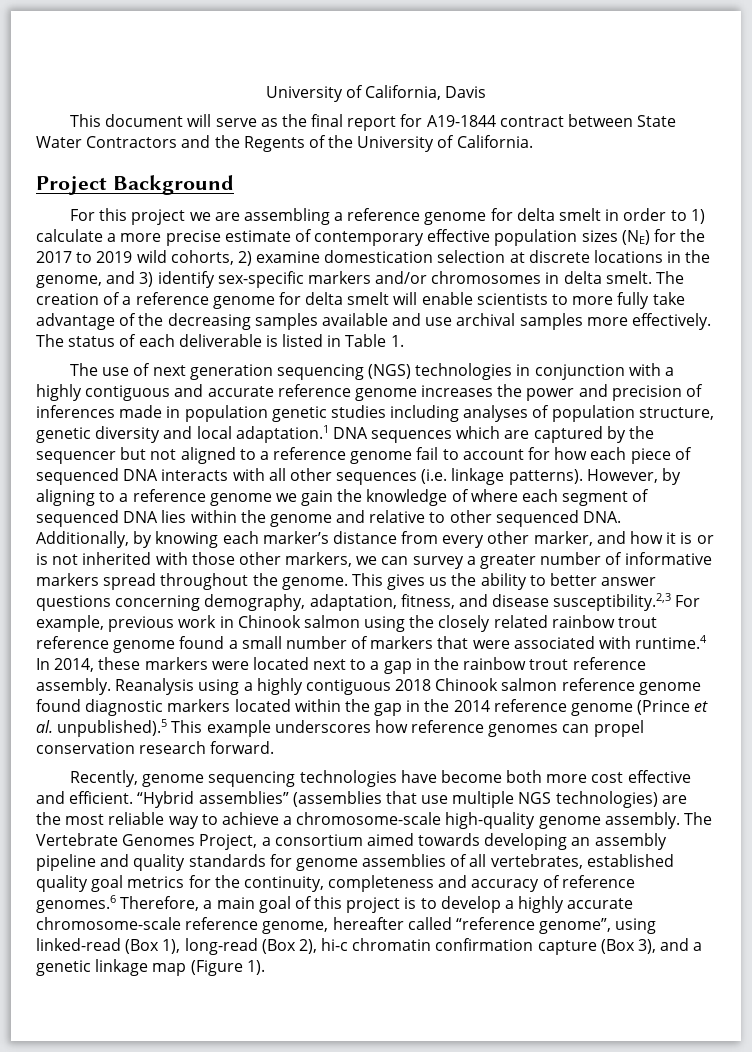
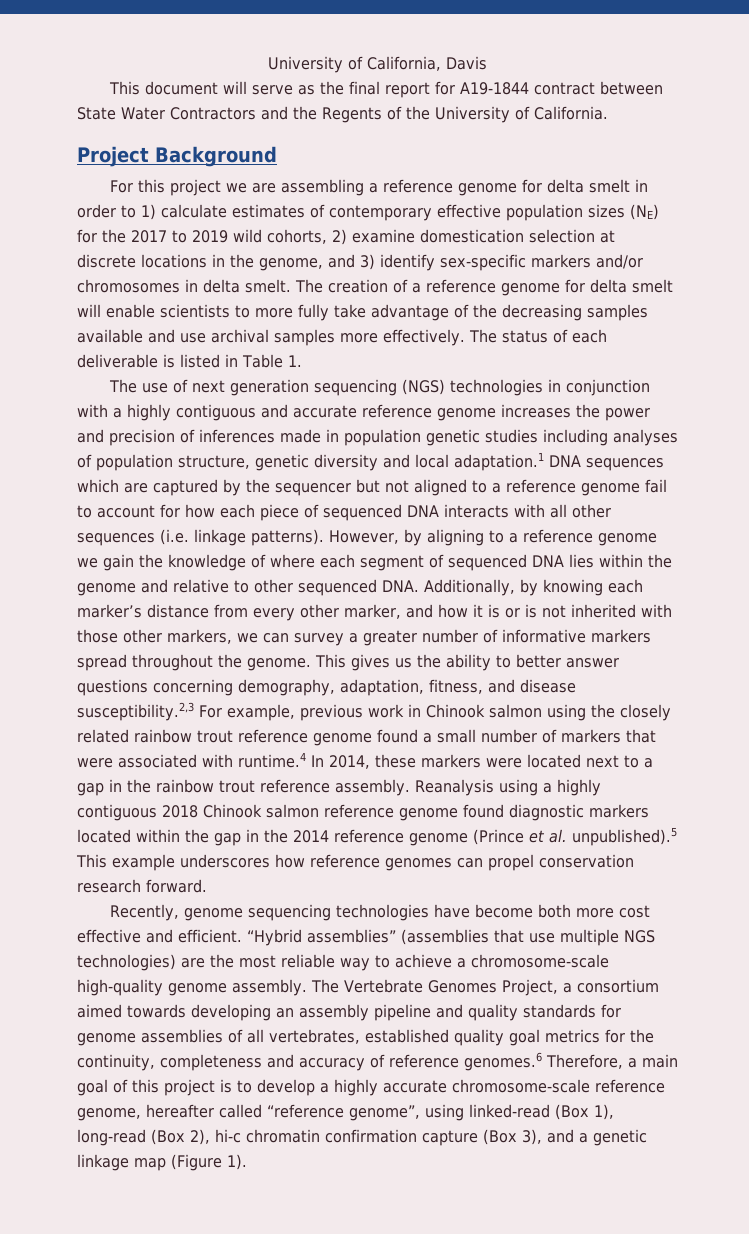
- For this project we are assembling a reference genome for delta smelt in order to 1) calculate a more precise estimate of contemporary effective population sizes (NE) for the 2017 to 2019 wild cohorts, 2) examine domestication selection at discrete locations in the genome, and 3) identify sex-specific markers and/or chromosomes in delta smelt.
+ For this project we are assembling a reference genome for delta smelt in order to 1) calculate estimates of contemporary effective population sizes (NE) for the 2017 to 2019 wild cohorts, 2) examine domestication selection at discrete locations in the genome, and 3) identify sex-specific markers and/or chromosomes in delta smelt.

